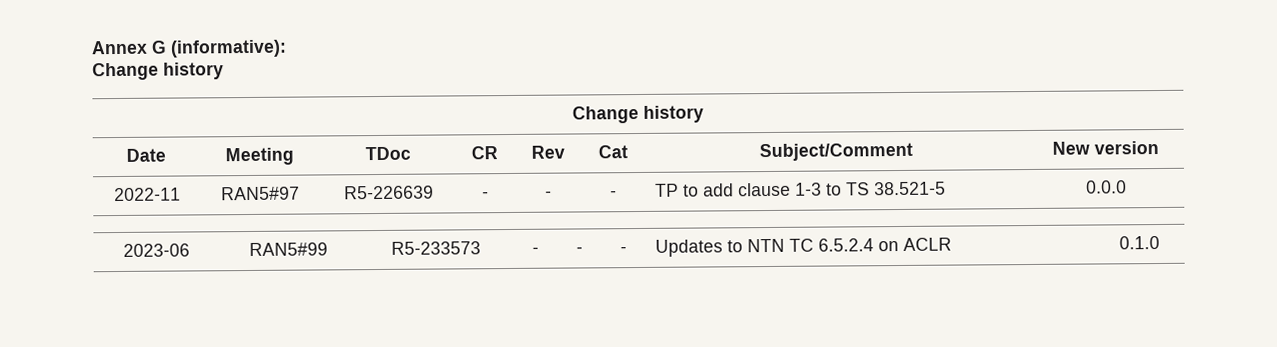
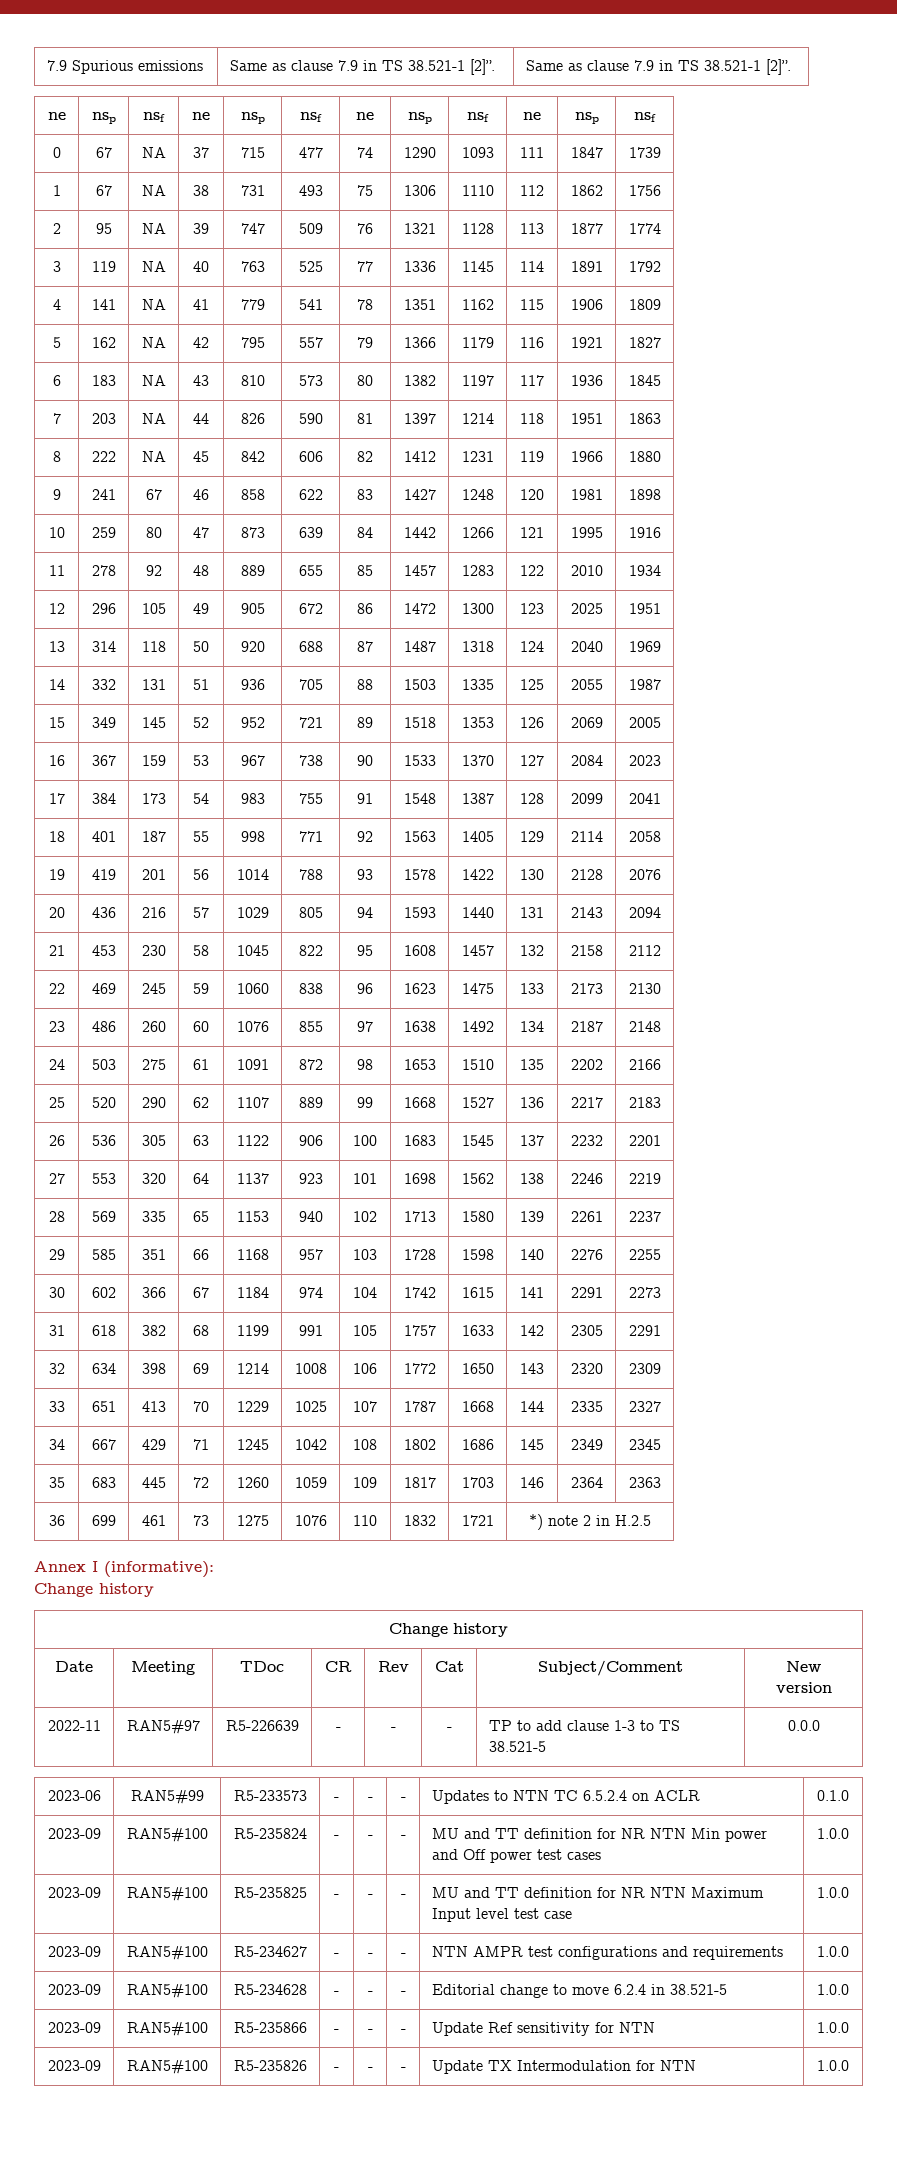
- Annex G (informative):
+ 7.9 Spurious emissions | Same as clause 7.9 in TS 38.521-1 [2]”. | Same as clause 7.9 in TS 38.521-1 [2]”.
+ ne | nsp | nsf | ne | nsp | nsf | ne | nsp | nsf | ne | nsp | nsf
+ 0 | 67 | NA | 37 | 715 | 477 | 74 | 1290 | 1093 | 111 | 1847 | 1739
+ 1 | 67 | NA | 38 | 731 | 493 | 75 | 1306 | 1110 | 112 | 1862 | 1756
+ 2 | 95 | NA | 39 | 747 | 509 | 76 | 1321 | 1128 | 113 | 1877 | 1774
+ 3 | 119 | NA | 40 | 763 | 525 | 77 | 1336 | 1145 | 114 | 1891 | 1792
+ 4 | 141 | NA | 41 | 779 | 541 | 78 | 1351 | 1162 | 115 | 1906 | 1809
+ 5 | 162 | NA | 42 | 795 | 557 | 79 | 1366 | 1179 | 116 | 1921 | 1827
+ 6 | 183 | NA | 43 | 810 | 573 | 80 | 1382 | 1197 | 117 | 1936 | 1845
+ 7 | 203 | NA | 44 | 826 | 590 | 81 | 1397 | 1214 | 118 | 1951 | 1863
+ 8 | 222 | NA | 45 | 842 | 606 | 82 | 1412 | 1231 | 119 | 1966 | 1880
+ 9 | 241 | 67 | 46 | 858 | 622 | 83 | 1427 | 1248 | 120 | 1981 | 1898
+ 10 | 259 | 80 | 47 | 873 | 639 | 84 | 1442 | 1266 | 121 | 1995 | 1916
+ 11 | 278 | 92 | 48 | 889 | 655 | 85 | 1457 | 1283 | 122 | 2010 | 1934
+ 12 | 296 | 105 | 49 | 905 | 672 | 86 | 1472 | 1300 | 123 | 2025 | 1951
+ 13 | 314 | 118 | 50 | 920 | 688 | 87 | 1487 | 1318 | 124 | 2040 | 1969
+ 14 | 332 | 131 | 51 | 936 | 705 | 88 | 1503 | 1335 | 125 | 2055 | 1987
+ 15 | 349 | 145 | 52 | 952 | 721 | 89 | 1518 | 1353 | 126 | 2069 | 2005
+ 16 | 367 | 159 | 53 | 967 | 738 | 90 | 1533 | 1370 | 127 | 2084 | 2023
+ 17 | 384 | 173 | 54 | 983 | 755 | 91 | 1548 | 1387 | 128 | 2099 | 2041
+ 18 | 401 | 187 | 55 | 998 | 771 | 92 | 1563 | 1405 | 129 | 2114 | 2058
+ 19 | 419 | 201 | 56 | 1014 | 788 | 93 | 1578 | 1422 | 130 | 2128 | 2076
+ 20 | 436 | 216 | 57 | 1029 | 805 | 94 | 1593 | 1440 | 131 | 2143 | 2094
+ 21 | 453 | 230 | 58 | 1045 | 822 | 95 | 1608 | 1457 | 132 | 2158 | 2112
+ 22 | 469 | 245 | 59 | 1060 | 838 | 96 | 1623 | 1475 | 133 | 2173 | 2130
+ 23 | 486 | 260 | 60 | 1076 | 855 | 97 | 1638 | 1492 | 134 | 2187 | 2148
+ 24 | 503 | 275 | 61 | 1091 | 872 | 98 | 1653 | 1510 | 135 | 2202 | 2166
+ 25 | 520 | 290 | 62 | 1107 | 889 | 99 | 1668 | 1527 | 136 | 2217 | 2183
+ 26 | 536 | 305 | 63 | 1122 | 906 | 100 | 1683 | 1545 | 137 | 2232 | 2201
+ 27 | 553 | 320 | 64 | 1137 | 923 | 101 | 1698 | 1562 | 138 | 2246 | 2219
+ 28 | 569 | 335 | 65 | 1153 | 940 | 102 | 1713 | 1580 | 139 | 2261 | 2237
+ 29 | 585 | 351 | 66 | 1168 | 957 | 103 | 1728 | 1598 | 140 | 2276 | 2255
+ 30 | 602 | 366 | 67 | 1184 | 974 | 104 | 1742 | 1615 | 141 | 2291 | 2273
+ 31 | 618 | 382 | 68 | 1199 | 991 | 105 | 1757 | 1633 | 142 | 2305 | 2291
+ 32 | 634 | 398 | 69 | 1214 | 1008 | 106 | 1772 | 1650 | 143 | 2320 | 2309
+ 33 | 651 | 413 | 70 | 1229 | 1025 | 107 | 1787 | 1668 | 144 | 2335 | 2327
+ 34 | 667 | 429 | 71 | 1245 | 1042 | 108 | 1802 | 1686 | 145 | 2349 | 2345
+ 35 | 683 | 445 | 72 | 1260 | 1059 | 109 | 1817 | 1703 | 146 | 2364 | 2363
+ 36 | 699 | 461 | 73 | 1275 | 1076 | 110 | 1832 | 1721 | *) note 2 in H.2.5
+ Annex I (informative):
+ 2023-09 | RAN5#100 | R5-235824 | - | - | - | MU and TT definition for NR NTN Min power and Off power test cases | 1.0.0
+ 2023-09 | RAN5#100 | R5-235825 | - | - | - | MU and TT definition for NR NTN Maximum Input level test case | 1.0.0
+ 2023-09 | RAN5#100 | R5-234627 | - | - | - | NTN AMPR test configurations and requirements | 1.0.0
+ 2023-09 | RAN5#100 | R5-234628 | - | - | - | Editorial change to move 6.2.4 in 38.521-5 | 1.0.0
+ 2023-09 | RAN5#100 | R5-235866 | - | - | - | Update Ref sensitivity for NTN | 1.0.0
+ 2023-09 | RAN5#100 | R5-235826 | - | - | - | Update TX Intermodulation for NTN | 1.0.0

